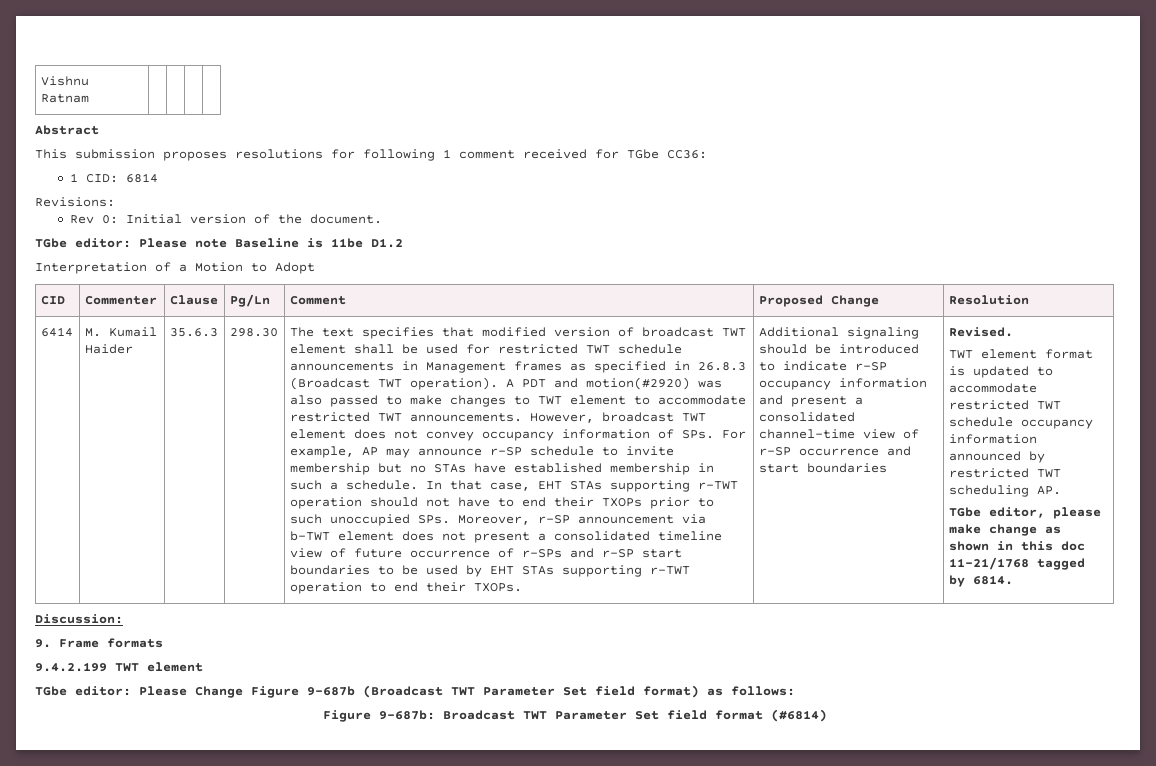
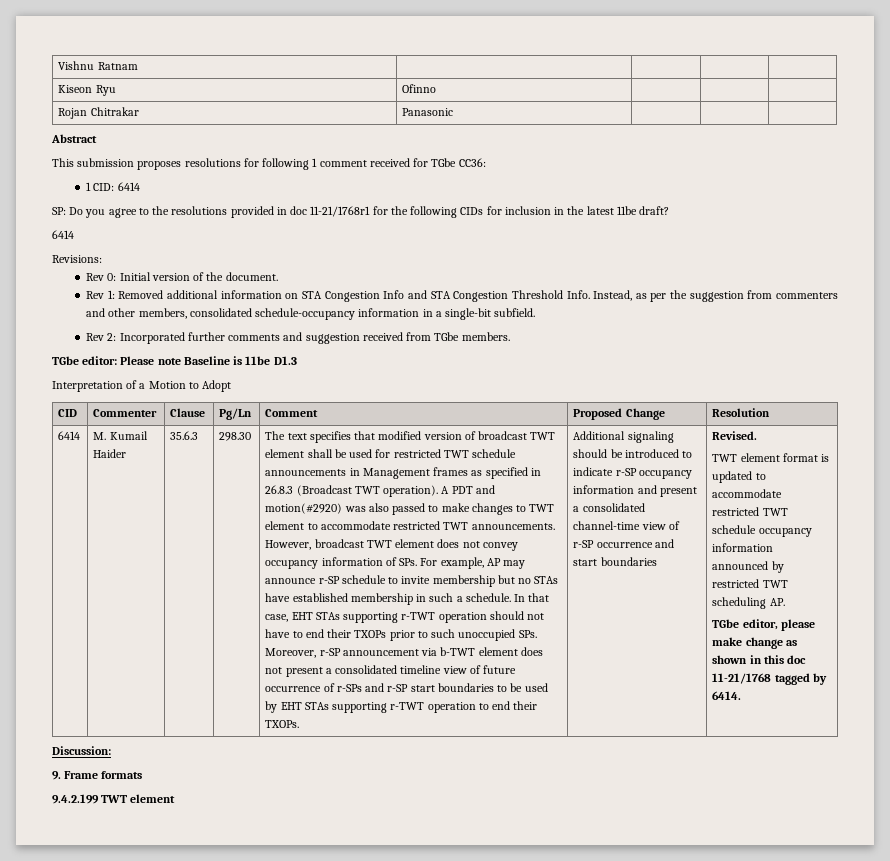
+ Kiseon Ryu | Ofinno | | |
+ Rojan Chitrakar | Panasonic | | |
- 1 CID: 6814
+ 1 CID: 6414
+ SP: Do you agree to the resolutions provided in doc 11-21/1768r1 for the following CIDs for inclusion in the latest 11be draft?
+ 6414
+ Rev 1: Removed additional information on STA Congestion Info and STA Congestion Threshold Info. Instead, as per the suggestion from commenters and other members, consolidated schedule-occupancy information in a single-bit subfield.
+ Rev 2: Incorporated further comments and suggestion received from TGbe members.
- TGbe editor: Please note Baseline is 11be D1.2
+ TGbe editor: Please note Baseline is 11be D1.3
- TGbe editor, please make change as shown in this doc 11-21/1768 tagged by 6814.
+ TGbe editor, please make change as shown in this doc 11-21/1768 tagged by 6414.
- TGbe editor: Please Change Figure 9-687b (Broadcast TWT Parameter Set field format) as follows:
- Figure 9-687b: Broadcast TWT Parameter Set field format (#6814)

